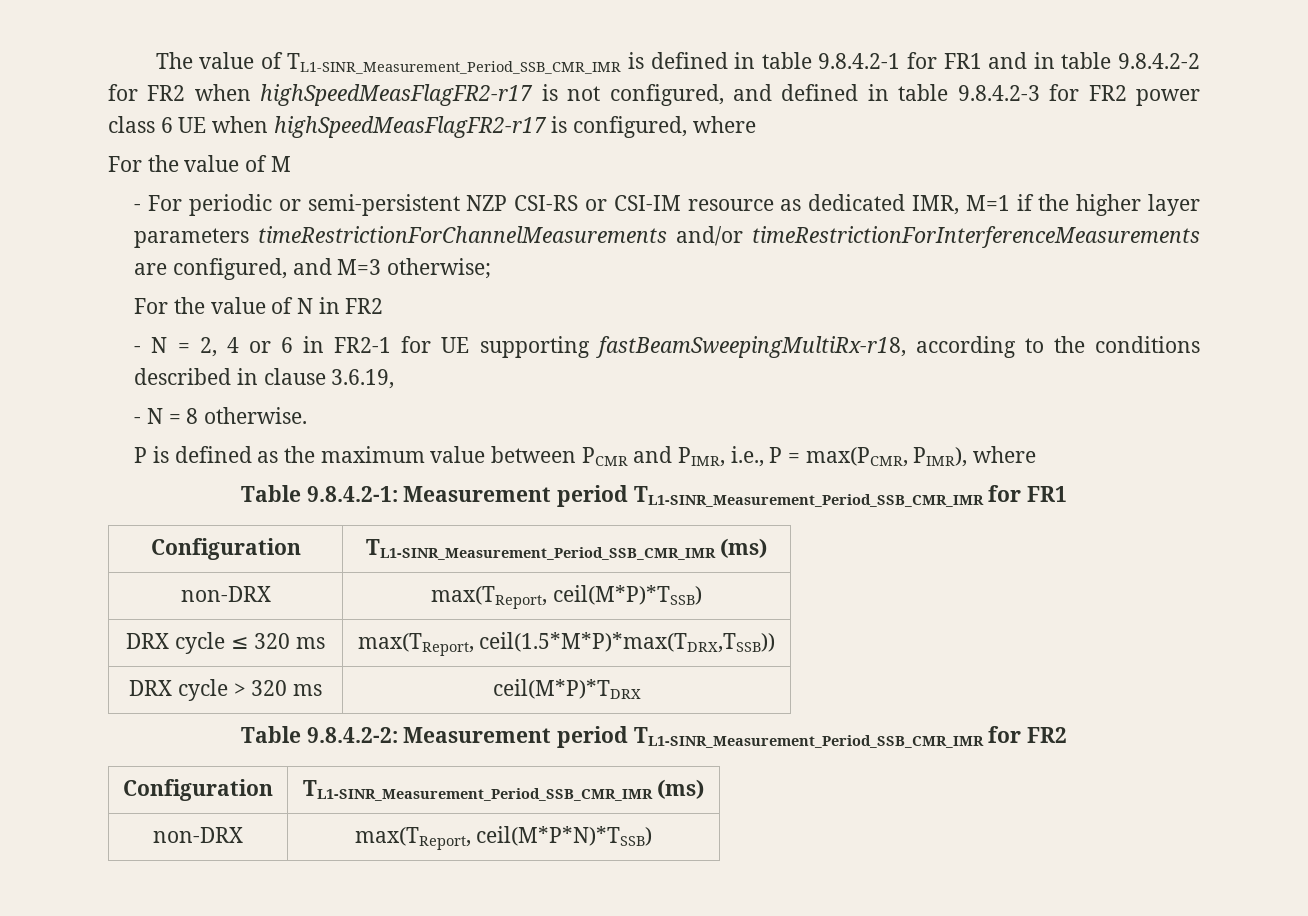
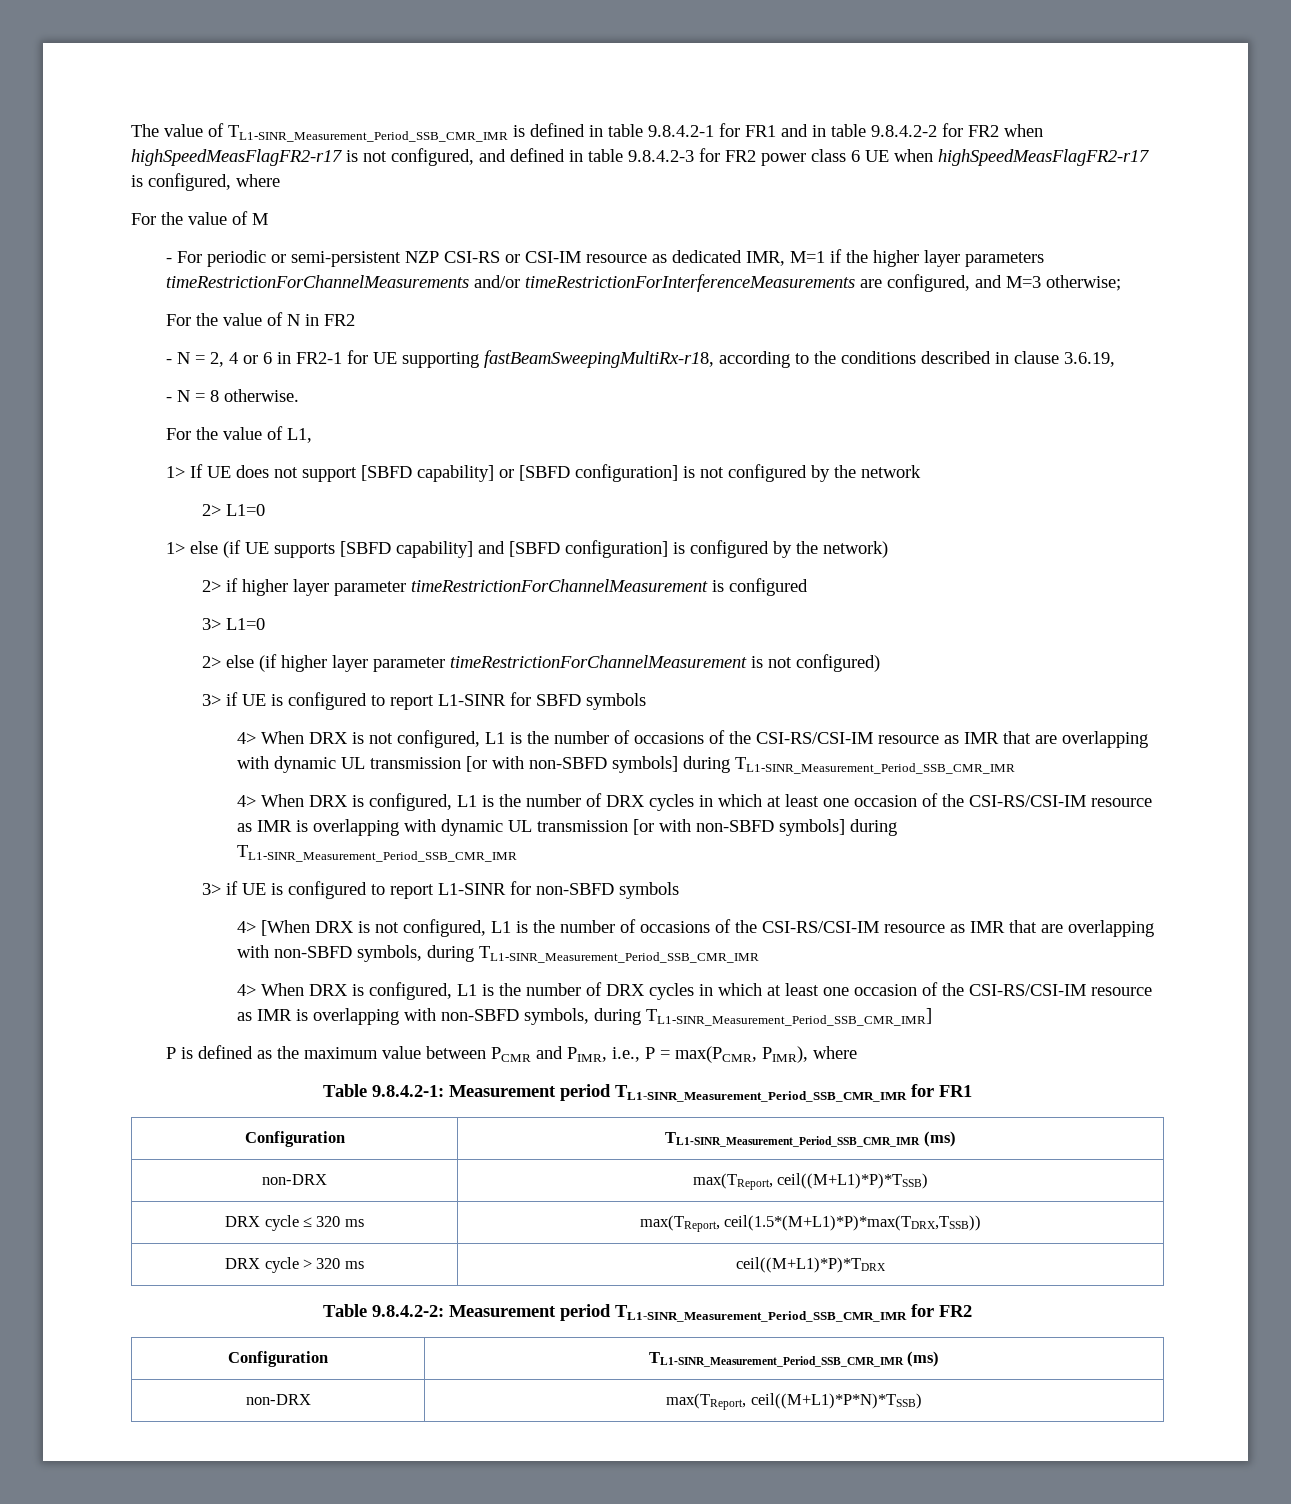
+ For the value of L1,
+ 1> If UE does not support [SBFD capability] or [SBFD configuration] is not configured by the network
+ 2> L1=0
+ 1> else (if UE supports [SBFD capability] and [SBFD configuration] is configured by the network)
+ 2> if higher layer parameter timeRestrictionForChannelMeasurement is configured
+ 3> L1=0
+ 2> else (if higher layer parameter timeRestrictionForChannelMeasurement is not configured)
+ 3> if UE is configured to report L1-SINR for SBFD symbols
+ 4> When DRX is not configured, L1 is the number of occasions of the CSI-RS/CSI-IM resource as IMR that are overlapping with dynamic UL transmission [or with non-SBFD symbols] during TL1-SINR_Measurement_Period_SSB_CMR_IMR
+ 4> When DRX is configured, L1 is the number of DRX cycles in which at least one occasion of the CSI-RS/CSI-IM resource as IMR is overlapping with dynamic UL transmission [or with non-SBFD symbols] during TL1-SINR_Measurement_Period_SSB_CMR_IMR
+ 3> if UE is configured to report L1-SINR for non-SBFD symbols
+ 4> [When DRX is not configured, L1 is the number of occasions of the CSI-RS/CSI-IM resource as IMR that are overlapping with non-SBFD symbols, during TL1-SINR_Measurement_Period_SSB_CMR_IMR
+ 4> When DRX is configured, L1 is the number of DRX cycles in which at least one occasion of the CSI-RS/CSI-IM resource as IMR is overlapping with non-SBFD symbols, during TL1-SINR_Measurement_Period_SSB_CMR_IMR]
- non-DRX | max(TReport, ceil(M*P)*TSSB)
+ non-DRX | max(TReport, ceil((M+L1)*P)*TSSB)
- DRX cycle ≤ 320 ms | max(TReport, ceil(1.5*M*P)*max(TDRX,TSSB))
+ DRX cycle ≤ 320 ms | max(TReport, ceil(1.5*(M+L1)*P)*max(TDRX,TSSB))
- DRX cycle > 320 ms | ceil(M*P)*TDRX
+ DRX cycle > 320 ms | ceil((M+L1)*P)*TDRX
- non-DRX | max(TReport, ceil(M*P*N)*TSSB)
+ non-DRX | max(TReport, ceil((M+L1)*P*N)*TSSB)

